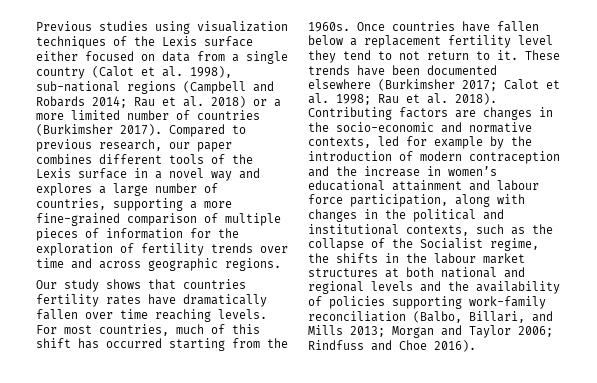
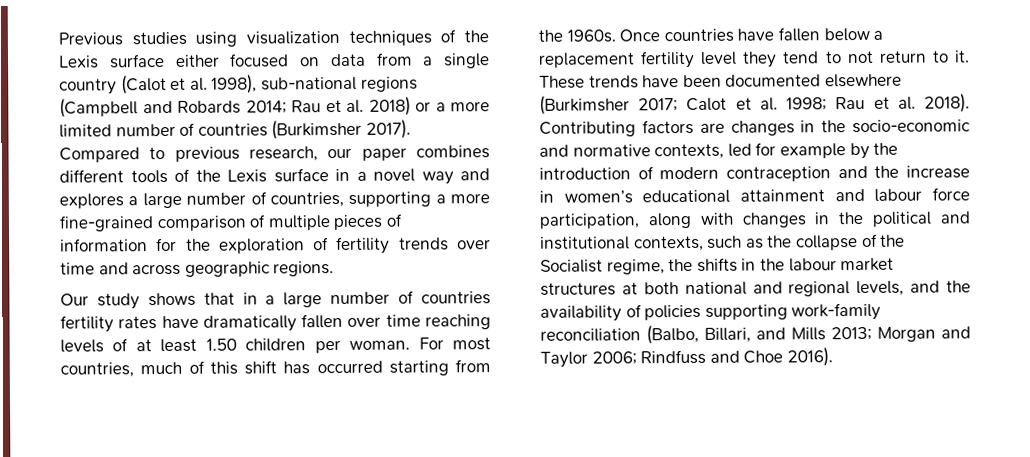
- Our study shows that countries fertility rates have dramatically fallen over time reaching levels.
+ Our study shows that in a large number of countries fertility rates have dramatically fallen over time reaching levels of at least 1.50 children per woman.
- Contributing factors are changes in the socio-economic and normative contexts, led for example by the introduction of modern contraception and the increase in women’s educational attainment and labour force participation, along with changes in the political and institutional contexts, such as the collapse of the Socialist regime, the shifts in the labour market structures at both national and regional levels and the availability of policies supporting work-family reconciliation (Balbo, Billari, and Mills 2013;
+ Contributing factors are changes in the socio-economic and normative contexts, led for example by the introduction of modern contraception and the increase in women’s educational attainment and labour force participation, along with changes in the political and institutional contexts, such as the collapse of the Socialist regime, the shifts in the labour market structures at both national and regional levels, and the availability of policies supporting work-family reconciliation (Balbo, Billari, and Mills 2013;

